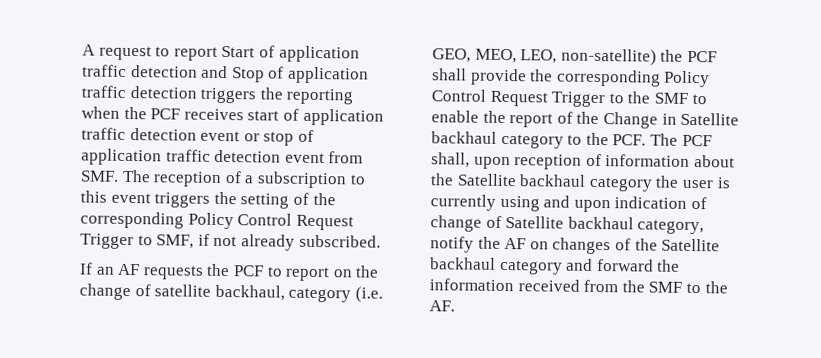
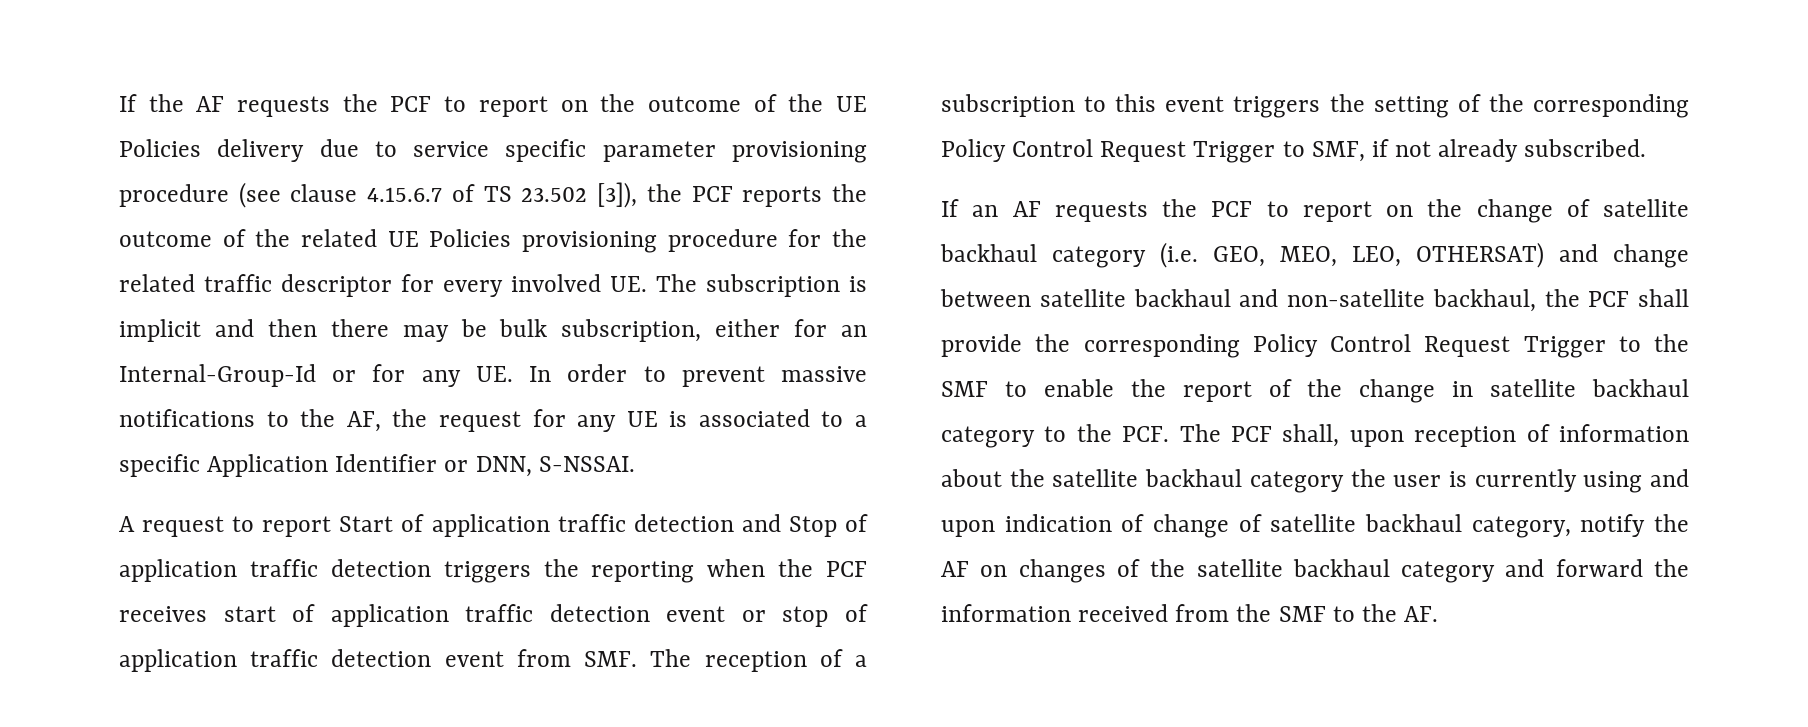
+ If the AF requests the PCF to report on the outcome of the UE Policies delivery due to service specific parameter provisioning procedure (see clause 4.15.6.7 of TS 23.502 [3]), the PCF reports the outcome of the related UE Policies provisioning procedure for the related traffic descriptor for every involved UE. The subscription is implicit and then there may be bulk subscription, either for an Internal-Group-Id or for any UE. In order to prevent massive notifications to the AF, the request for any UE is associated to a specific Application Identifier or DNN, S-NSSAI.
- If an AF requests the PCF to report on the change of satellite backhaul, category (i.e. GEO, MEO, LEO, non-satellite) the PCF shall provide the corresponding Policy Control Request Trigger to the SMF to enable the report of the Change in Satellite backhaul category to the PCF. The PCF shall, upon reception of information about the Satellite backhaul category the user is currently using and upon indication of change of Satellite backhaul category, notify the AF on changes of the Satellite backhaul category and forward the information received from the SMF to the AF.
+ If an AF requests the PCF to report on the change of satellite backhaul category (i.e. GEO, MEO, LEO, OTHERSAT) and change between satellite backhaul and non-satellite backhaul, the PCF shall provide the corresponding Policy Control Request Trigger to the SMF to enable the report of the change in satellite backhaul category to the PCF. The PCF shall, upon reception of information about the satellite backhaul category the user is currently using and upon indication of change of satellite backhaul category, notify the AF on changes of the satellite backhaul category and forward the information received from the SMF to the AF.

